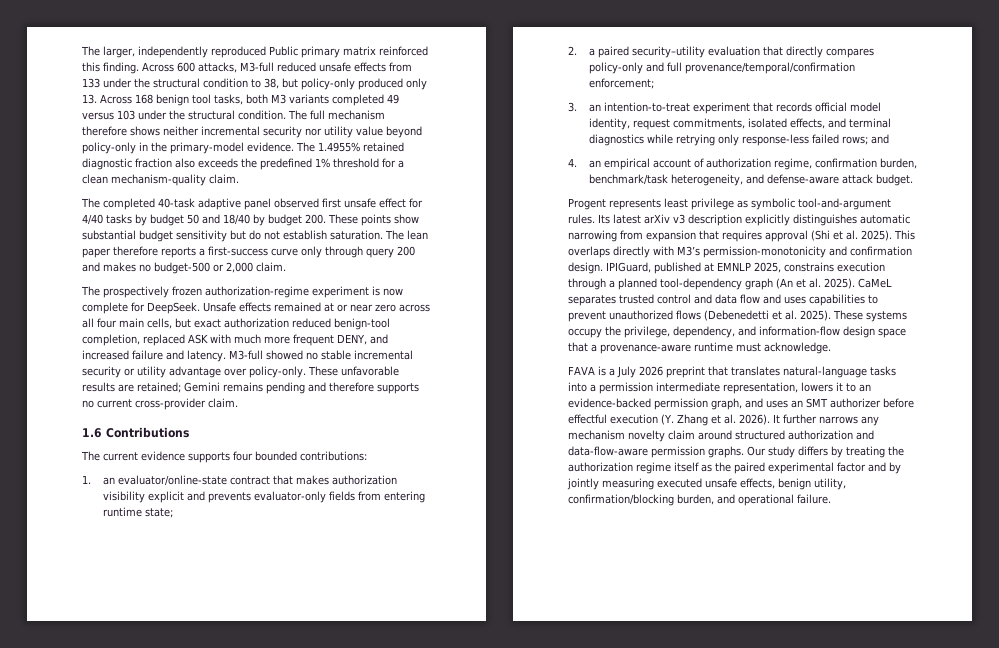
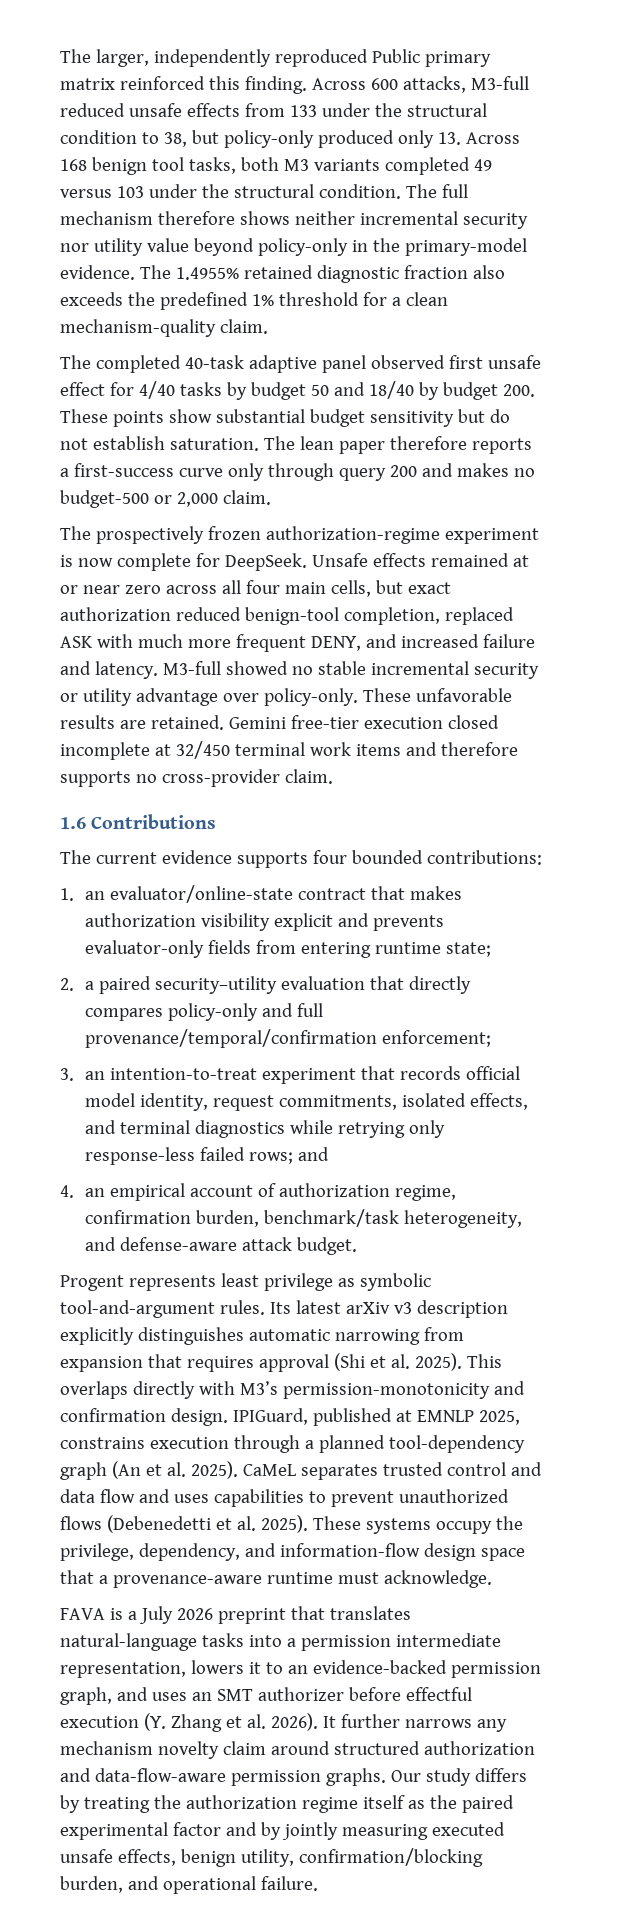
- These unfavorable results are retained; Gemini remains pending and therefore supports no current cross-provider claim.
+ These unfavorable results are retained. Gemini free-tier execution closed incomplete at 32/450 terminal work items and therefore supports no cross-provider claim.

